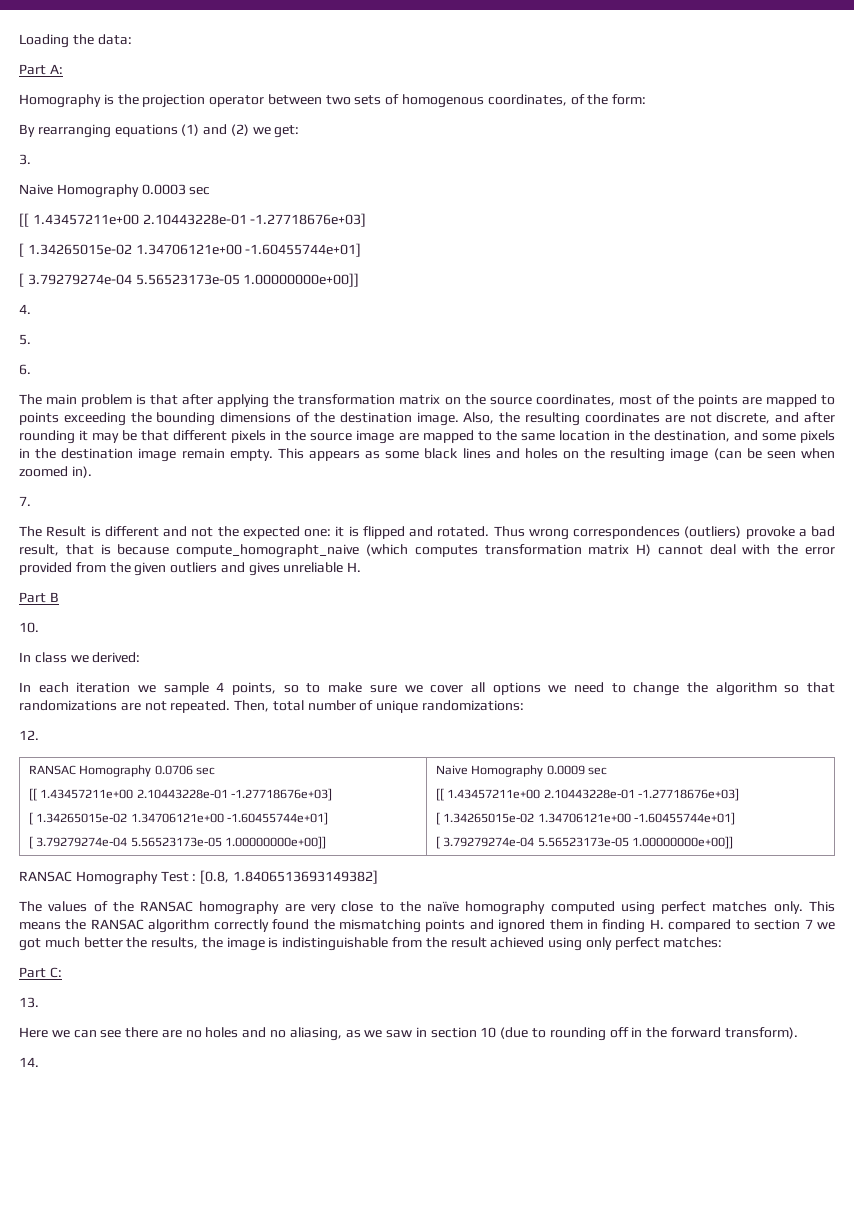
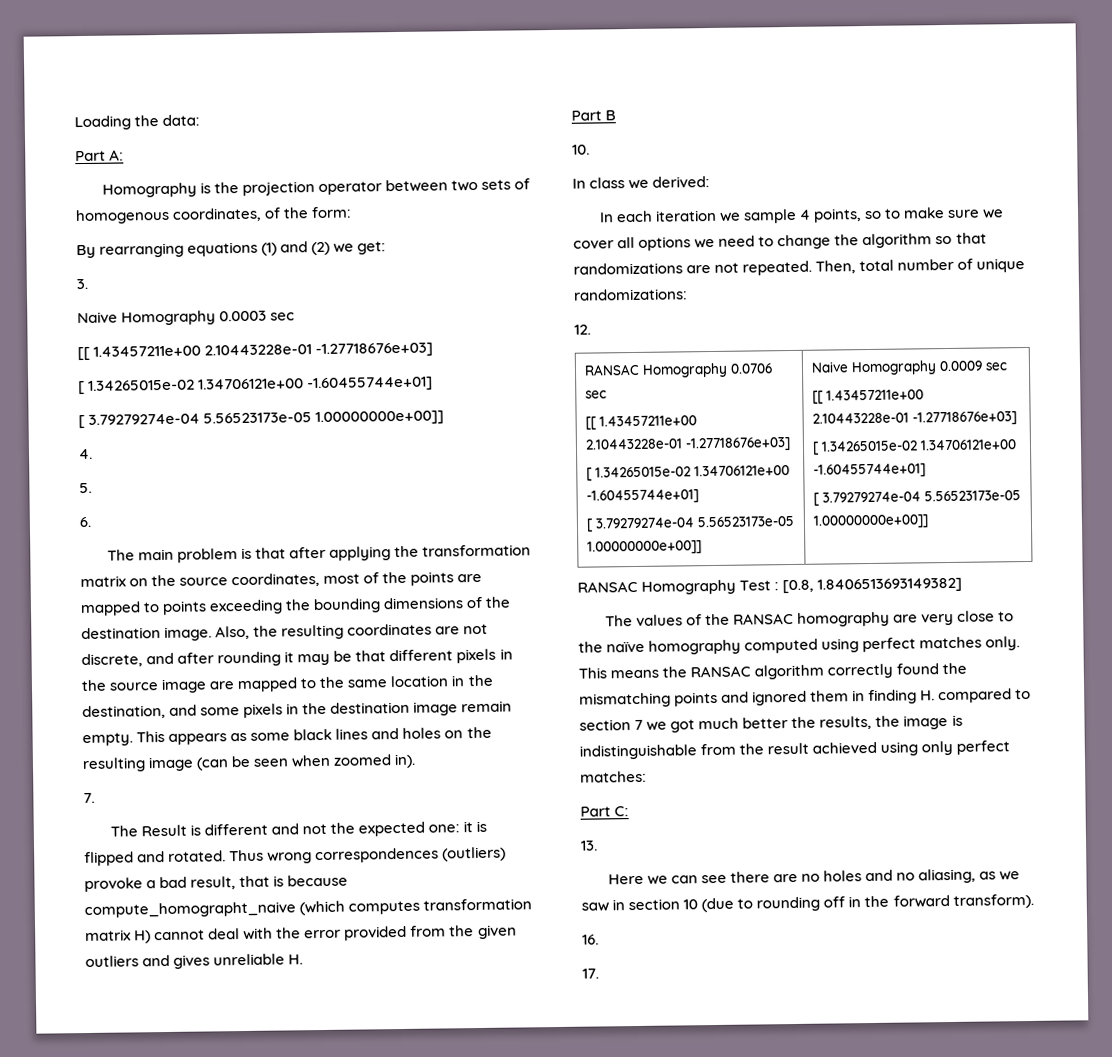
- 14.
+ 16.
+ 17.

